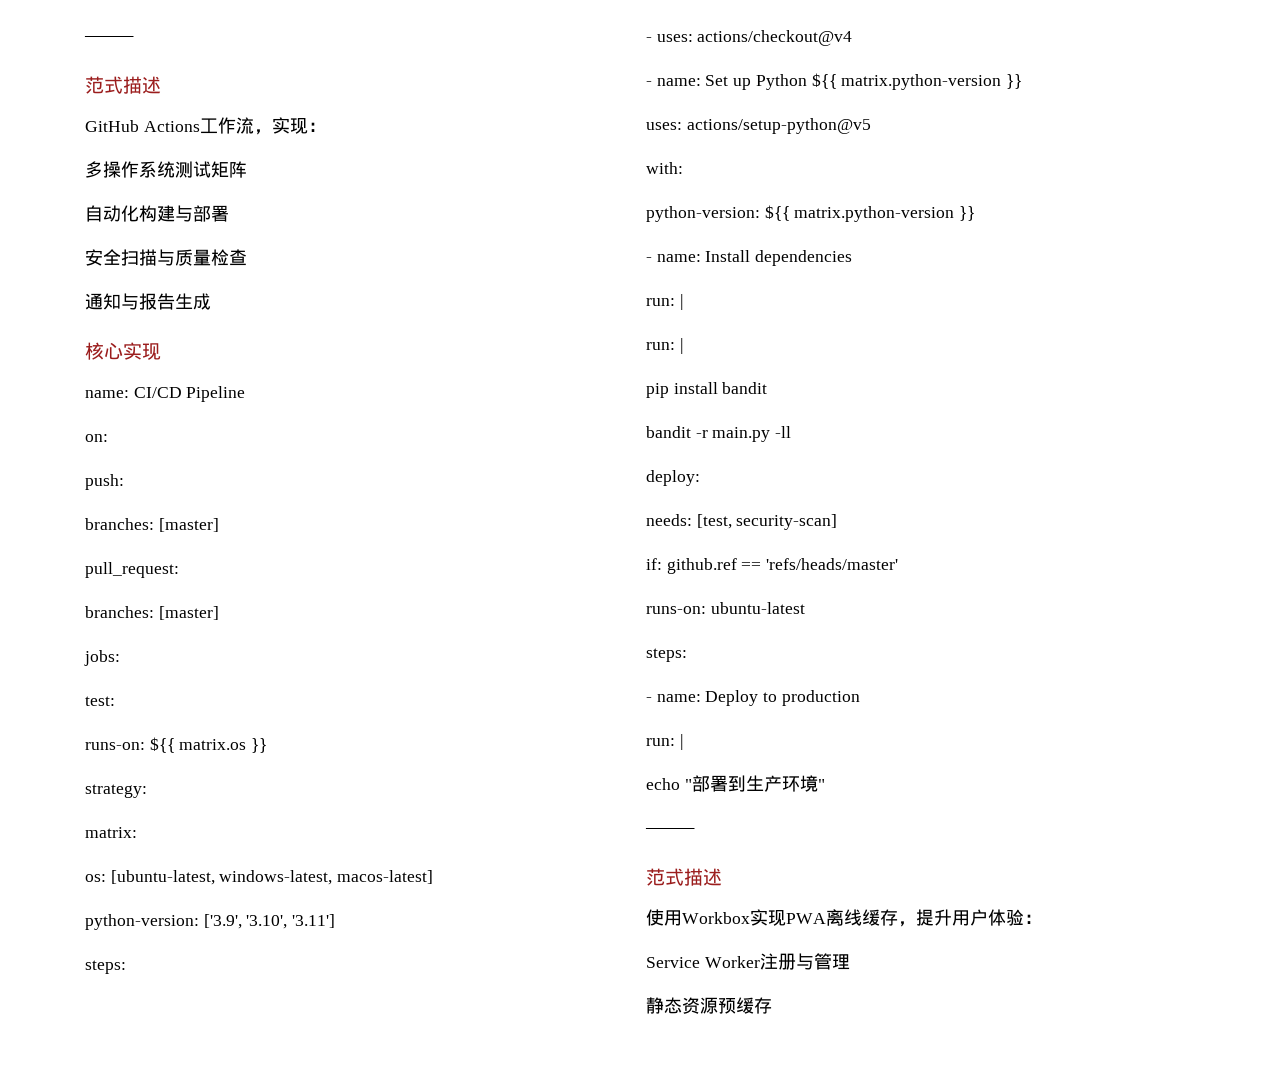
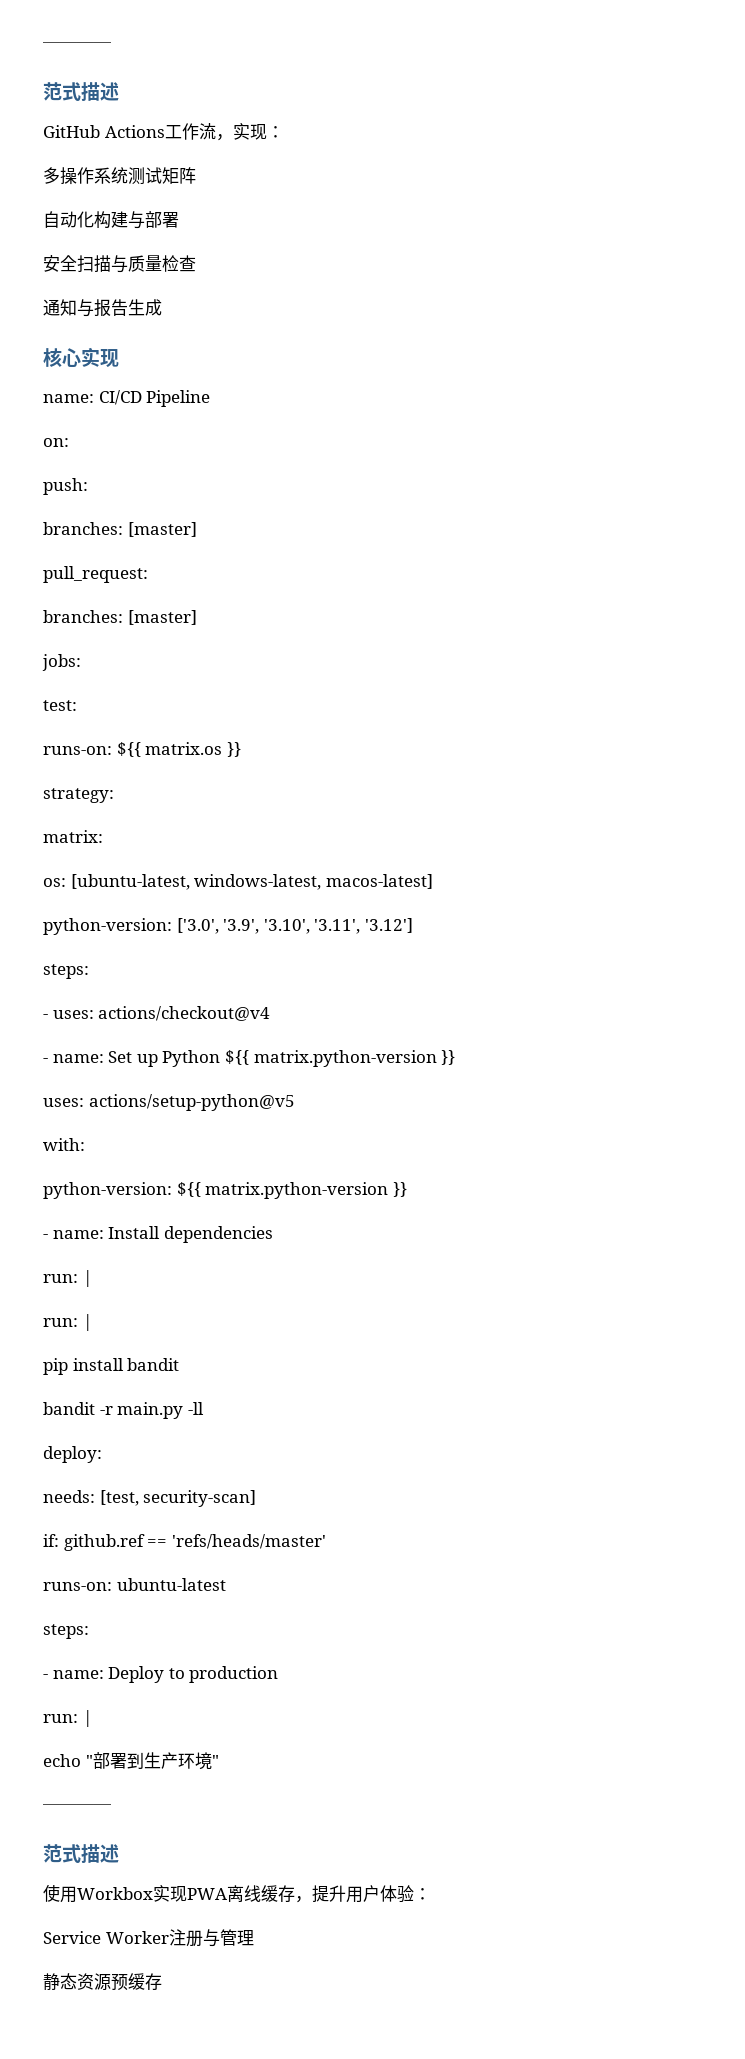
- python-version: ['3.9', '3.10', '3.11']
+ python-version: ['3.0', '3.9', '3.10', '3.11', '3.12']

